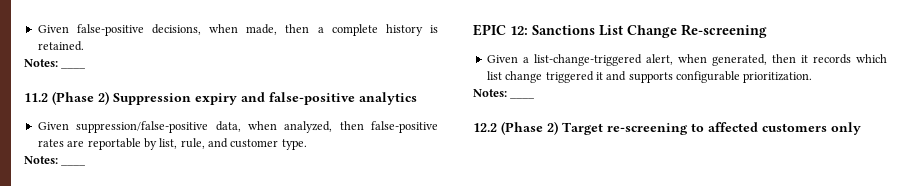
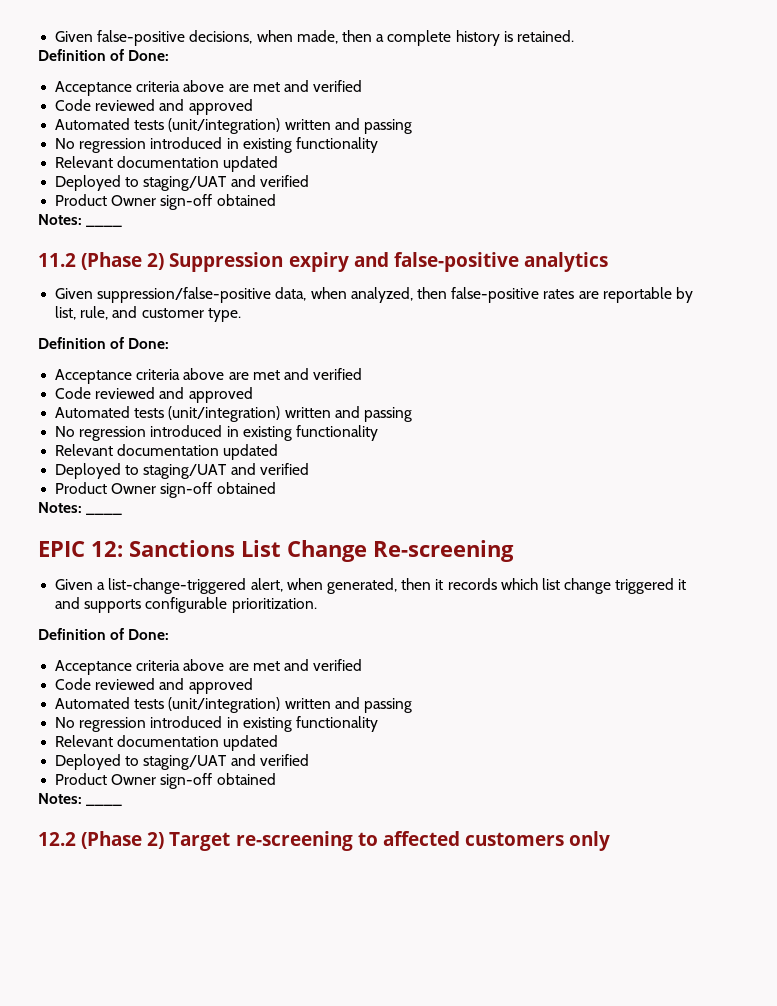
  Given false-positive decisions, when made, then a complete history is retained.
+ Definition of Done:
+ Acceptance criteria above are met and verified
+ Code reviewed and approved
+ Automated tests (unit/integration) written and passing
+ No regression introduced in existing functionality
+ Relevant documentation updated
+ Deployed to staging/UAT and verified
+ Product Owner sign-off obtained
  Given suppression/false-positive data, when analyzed, then false-positive rates are reportable by list, rule, and customer type.
+ Definition of Done:
+ Acceptance criteria above are met and verified
+ Code reviewed and approved
+ Automated tests (unit/integration) written and passing
+ No regression introduced in existing functionality
+ Relevant documentation updated
+ Deployed to staging/UAT and verified
+ Product Owner sign-off obtained
  Given a list-change-triggered alert, when generated, then it records which list change triggered it and supports configurable prioritization.
+ Definition of Done:
+ Acceptance criteria above are met and verified
+ Code reviewed and approved
+ Automated tests (unit/integration) written and passing
+ No regression introduced in existing functionality
+ Relevant documentation updated
+ Deployed to staging/UAT and verified
+ Product Owner sign-off obtained

